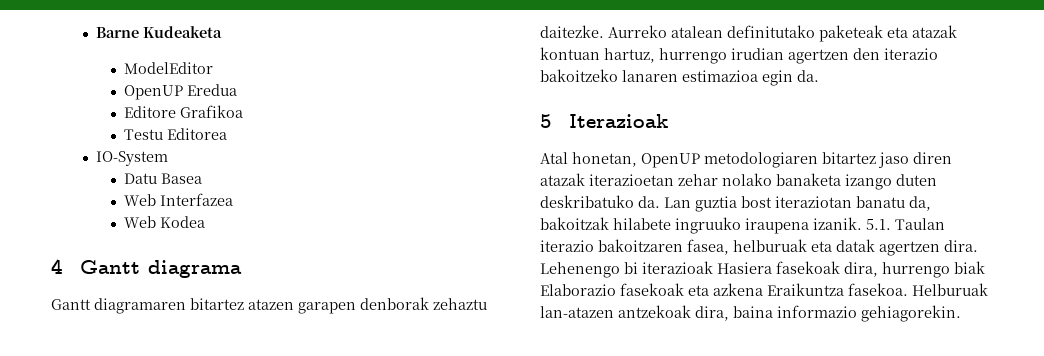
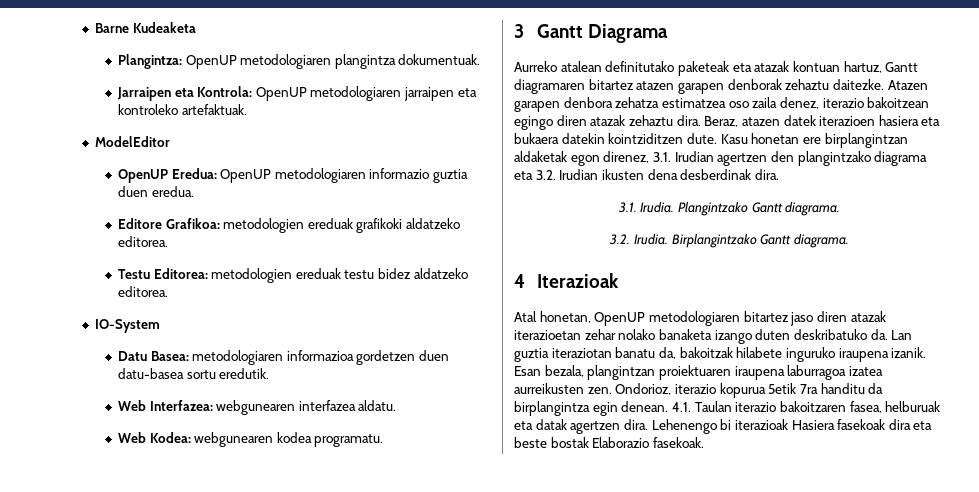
+ Plangintza: OpenUP metodologiaren plangintza dokumentuak.
+ Jarraipen eta Kontrola: OpenUP metodologiaren jarraipen eta kontroleko artefaktuak.
  ModelEditor
- OpenUP Eredua
- Editore Grafikoa
- Testu Editorea
+ OpenUP Eredua: OpenUP metodologiaren informazio guztia duen eredua.
+ Editore Grafikoa: metodologien ereduak grafikoki aldatzeko editorea.
+ Testu Editorea: metodologien ereduak testu bidez aldatzeko editorea.
  IO-System
- Datu Basea
- Web Interfazea
- Web Kodea
- 4 Gantt diagrama
- Gantt diagramaren bitartez atazen garapen denborak zehaztu daitezke.
+ Datu Basea: metodologiaren informazioa gordetzen duen datu-basea sortu eredutik.
+ Web Interfazea: webgunearen interfazea aldatu.
+ Web Kodea: webgunearen kodea programatu.
+ 3 Gantt Diagrama
+ Aurreko atalean definitutako paketeak eta atazak kontuan hartuz, Gantt diagramaren bitartez atazen garapen denborak zehaztu daitezke.
- Aurreko atalean definitutako paketeak eta atazak kontuan hartuz, hurrengo irudian agertzen den iterazio bakoitzeko lanaren estimazioa egin da.
- 5 Iterazioak
+ Atazen garapen denbora zehatza estimatzea oso zaila denez, iterazio bakoitzean egingo diren atazak zehaztu dira. Beraz, atazen datek iterazioen hasiera eta bukaera datekin kointziditzen dute. Kasu honetan ere birplangintzan aldaketak egon direnez, 3.1. Irudian agertzen den plangintzako diagrama eta 3.2. Irudian ikusten dena desberdinak dira.
+ 3.1. Irudia. Plangintzako Gantt diagrama.
+ 3.2. Irudia. Birplangintzako Gantt diagrama.
+ 4 Iterazioak
- Lan guztia bost iteraziotan banatu da, bakoitzak hilabete ingruuko iraupena izanik.
+ Lan guztia iteraziotan banatu da, bakoitzak hilabete inguruko iraupena izanik.
- 5.1. Taulan iterazio bakoitzaren fasea, helburuak eta datak agertzen dira.
+ Esan bezala, plangintzan proiektuaren iraupena laburragoa izatea aurreikusten zen. Ondorioz, iterazio kopurua 5etik 7ra handitu da birplangintza egin denean. 4.1. Taulan iterazio bakoitzaren fasea, helburuak eta datak agertzen dira.
- Lehenengo bi iterazioak Hasiera fasekoak dira, hurrengo biak Elaborazio fasekoak eta azkena Eraikuntza fasekoa. Helburuak lan-atazen antzekoak dira, baina informazio gehiagorekin.
+ Lehenengo bi iterazioak Hasiera fasekoak dira eta beste bostak Elaborazio fasekoak.

